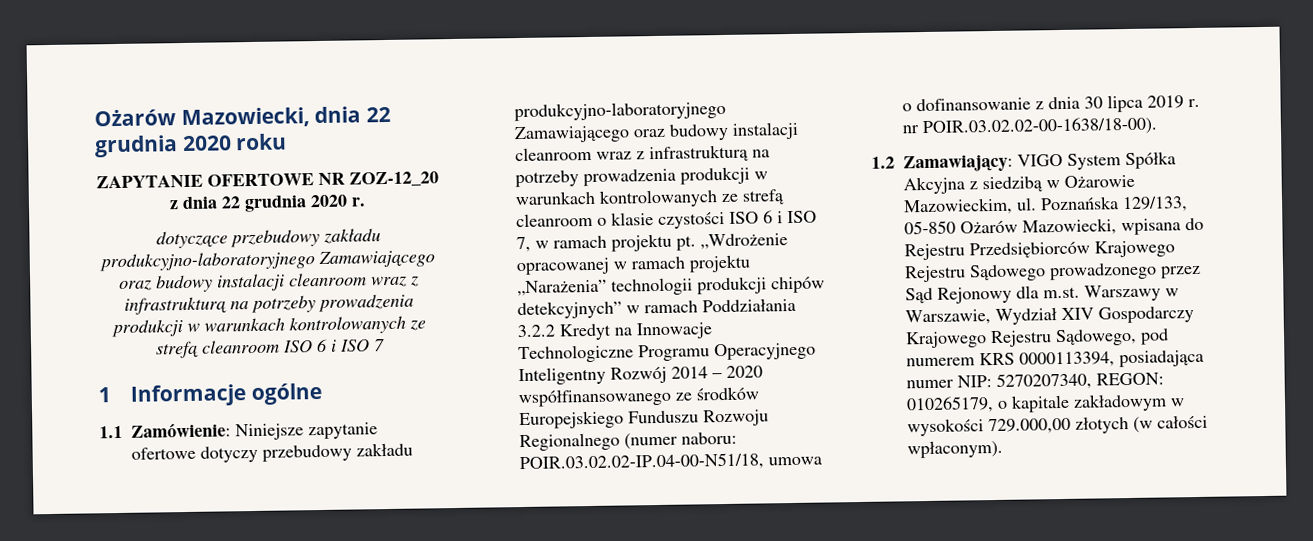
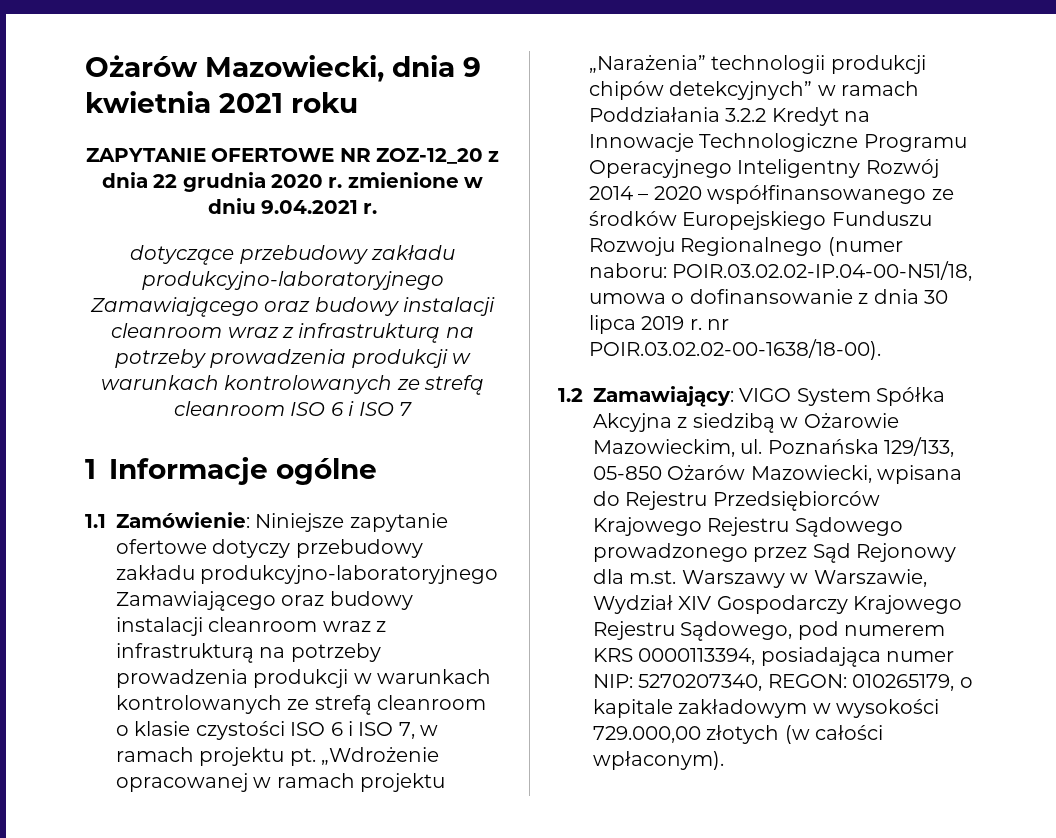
- Ożarów Mazowiecki, dnia 22 grudnia 2020 roku
+ Ożarów Mazowiecki, dnia 9 kwietnia 2021 roku
- ZAPYTANIE OFERTOWE NR ZOZ-12_20 z dnia 22 grudnia 2020 r.
+ ZAPYTANIE OFERTOWE NR ZOZ-12_20 z dnia 22 grudnia 2020 r. zmienione w dniu 9.04.2021 r.

